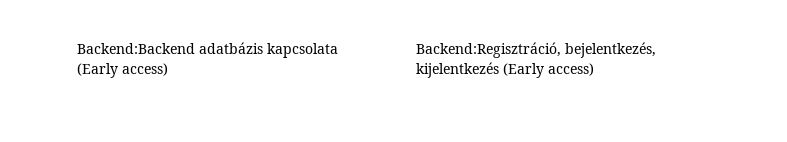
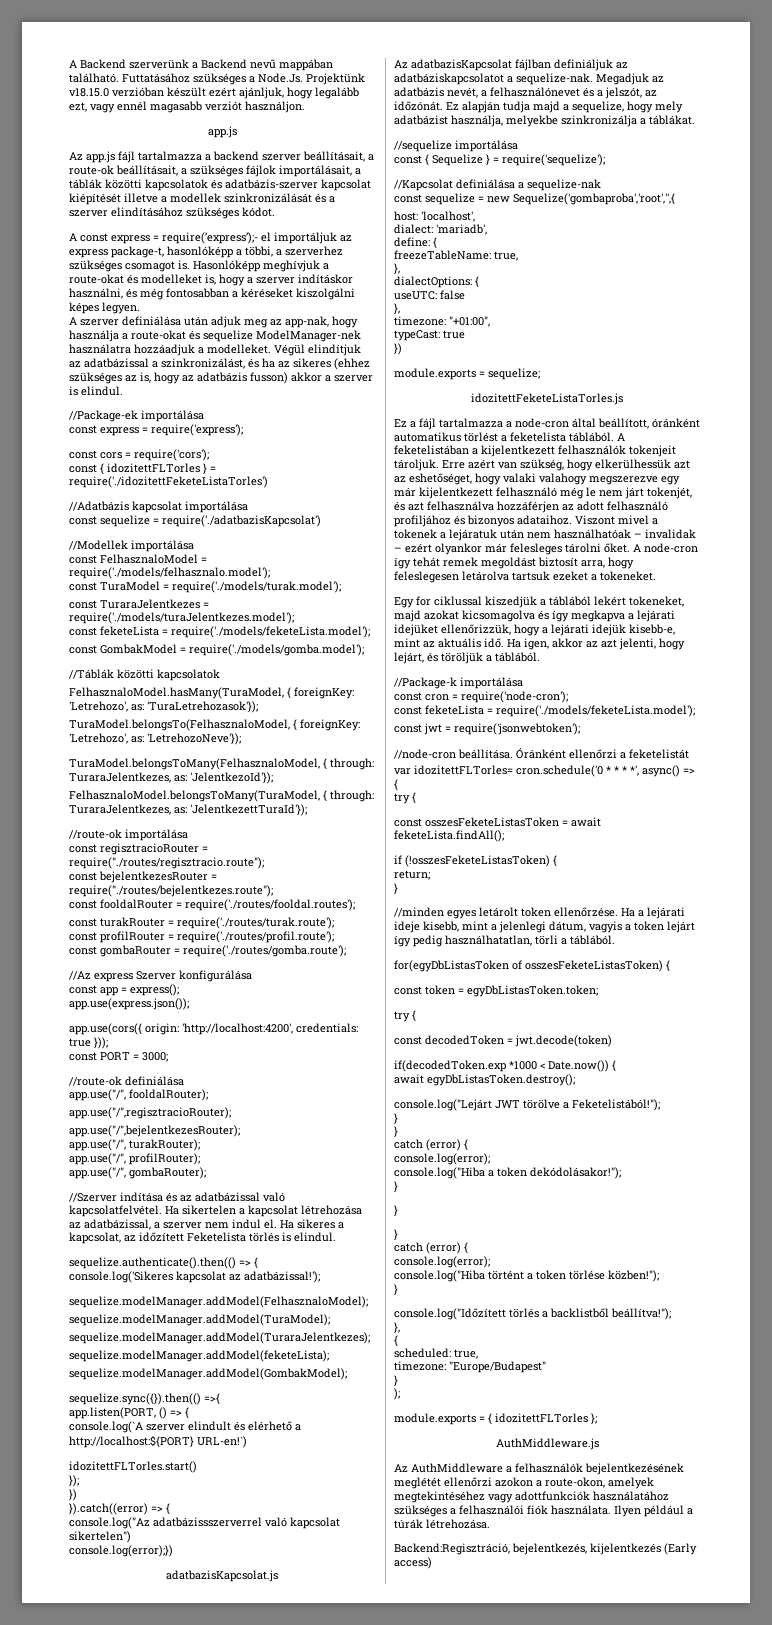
- Backend:Backend adatbázis kapcsolata (Early access)
+ A Backend szerverünk a Backend nevű mappában található. Futtatásához szükséges a Node.Js. Projektünk v18.15.0 verzióban készült ezért ajánljuk, hogy legalább ezt, vagy ennél magasabb verziót használjon.
+ app.js
+ Az app.js fájl tartalmazza a backend szerver beállításait, a route-ok beállításait, a szükséges fájlok importálásait, a táblák közötti kapcsolatok és adatbázis-szerver kapcsolat kiépítését illetve a modellek szinkronizálását és a szerver elindításához szükséges kódot.
+ A const express = require(’express’);- el importáljuk az express package-t, hasonlóképp a többi, a szerverhez szükséges csomagot is. Hasonlóképp meghívjuk a route-okat és modelleket is, hogy a szerver indításkor használni, és még fontosabban a kéréseket kiszolgálni képes legyen.
+ A szerver definiálása után adjuk meg az app-nak, hogy használja a route-okat és sequelize ModelManager-nek használatra hozzáadjuk a modelleket. Végül elindítjuk az adatbázissal a szinkronizálást, és ha az sikeres (ehhez szükséges az is, hogy az adatbázis fusson) akkor a szerver is elindul.
+ //Package-ek importálása
+ const express = require('express');
+ const cors = require('cors');
+ const { idozitettFLTorles } = require('./idozitettFeketeListaTorles')
+ //Adatbázis kapcsolat importálása
+ const sequelize = require('./adatbazisKapcsolat')
+ //Modellek importálása
+ const FelhasznaloModel = require('./models/felhasznalo.model');
+ const TuraModel = require('./models/turak.model');
+ const TuraraJelentkezes = require('./models/turaJelentkezes.model');
+ const feketeLista = require('./models/feketeLista.model');
+ const GombakModel = require('./models/gomba.model');
+ //Táblák közötti kapcsolatok
+ FelhasznaloModel.hasMany(TuraModel, { foreignKey: 'Letrehozo', as: 'TuraLetrehozasok'});
+ TuraModel.belongsTo(FelhasznaloModel, { foreignKey: 'Letrehozo', as: 'LetrehozoNeve'});
+ TuraModel.belongsToMany(FelhasznaloModel, { through: TuraraJelentkezes, as: 'JelentkezoId'});
+ FelhasznaloModel.belongsToMany(TuraModel, { through: TuraraJelentkezes, as: 'JelentkezettTuraId'});
+ //route-ok importálása
+ const regisztracioRouter = require("./routes/regisztracio.route");
+ const bejelentkezesRouter = require("./routes/bejelentkezes.route");
+ const fooldalRouter = require('./routes/fooldal.routes');
+ const turakRouter = require('./routes/turak.route');
+ const profilRouter = require('./routes/profil.route');
+ const gombaRouter = require('./routes/gomba.route');
+ //Az express Szerver konfigurálása
+ const app = express();
+ app.use(express.json());
+ app.use(cors({ origin: 'http://localhost:4200', credentials: true }));
+ const PORT = 3000;
+ //route-ok definiálása
+ app.use("/", fooldalRouter);
+ app.use("/",regisztracioRouter);
+ app.use("/",bejelentkezesRouter);
+ app.use("/", turakRouter);
+ app.use("/", profilRouter);
+ app.use("/", gombaRouter);
+ //Szerver indítása és az adatbázissal való kapcsolatfelvétel. Ha sikertelen a kapcsolat létrehozása az adatbázissal, a szerver nem indul el. Ha sikeres a kapcsolat, az időzített Feketelista törlés is elindul.
+ sequelize.authenticate().then(() => {
+ console.log('Sikeres kapcsolat az adatbázissal!');
+ sequelize.modelManager.addModel(FelhasznaloModel);
+ sequelize.modelManager.addModel(TuraModel);
+ sequelize.modelManager.addModel(TuraraJelentkezes);
+ sequelize.modelManager.addModel(feketeLista);
+ sequelize.modelManager.addModel(GombakModel);
+ sequelize.sync({}).then(() =>{
+ app.listen(PORT, () => {
+ console.log(`A szerver elindult és elérhető a http://localhost:${PORT} URL-en!`)
+ idozitettFLTorles.start()
+ });
+ })
+ }).catch((error) => {
+ console.log("Az adatbázissszerverrel való kapcsolat sikertelen")
+ console.log(error);})
+ adatbazisKapcsolat.js
+ Az adatbazisKapcsolat fájlban definiáljuk az adatbáziskapcsolatot a sequelize-nak. Megadjuk az adatbázis nevét, a felhasználónevet és a jelszót, az időzónát. Ez alapján tudja majd a sequelize, hogy mely adatbázist használja, melyekbe szinkronizálja a táblákat.
+ //sequelize importálása
+ const { Sequelize } = require('sequelize');
+ //Kapcsolat definiálása a sequelize-nak
+ const sequelize = new Sequelize('gombaproba','root','',{
+ host: 'localhost',
+ dialect: 'mariadb',
+ define: {
+ freezeTableName: true,
+ },
+ dialectOptions: {
+ useUTC: false
+ },
+ timezone: "+01:00",
+ typeCast: true
+ })
+ module.exports = sequelize;
+ idozitettFeketeListaTorles.js
+ Ez a fájl tartalmazza a node-cron által beállított, óránként automatikus törlést a feketelista táblából. A feketelistában a kijelentkezett felhasználók tokenjeit tároljuk. Erre azért van szükség, hogy elkerülhessük azt az eshetőséget, hogy valaki valahogy megszerezve egy már kijelentkezett felhasználó még le nem járt tokenjét, és azt felhasználva hozzáférjen az adott felhasználó profiljához és bizonyos adataihoz. Viszont mivel a tokenek a lejáratuk után nem használhatóak – invalidak – ezért olyankor már felesleges tárolni őket. A node-cron így tehát remek megoldást biztosít arra, hogy feleslegesen letárolva tartsuk ezeket a tokeneket.
+ Egy for ciklussal kiszedjük a táblából lekért tokeneket, majd azokat kicsomagolva és így megkapva a lejárati idejüket ellenőrizzük, hogy a lejárati idejük kisebb-e, mint az aktuális idő. Ha igen, akkor az azt jelenti, hogy lejárt, és töröljük a táblából.
+ //Package-k importálása
+ const cron = require('node-cron');
+ const feketeLista = require('./models/feketeLista.model');
+ const jwt = require('jsonwebtoken');
+ //node-cron beállítása. Óránként ellenőrzi a feketelistát
+ var idozitettFLTorles= cron.schedule('0 * * * *', async() => {
+ try {
+ const osszesFeketeListasToken = await feketeLista.findAll();
+ if (!osszesFeketeListasToken) {
+ return;
+ }
+ //minden egyes letárolt token ellenőrzése. Ha a lejárati ideje kisebb, mint a jelenlegi dátum, vagyis a token lejárt így pedig használhatatlan, törli a táblából.
+ for(egyDbListasToken of osszesFeketeListasToken) {
+ const token = egyDbListasToken.token;
+ try {
+ const decodedToken = jwt.decode(token)
+ if(decodedToken.exp *1000 < Date.now()) {
+ await egyDbListasToken.destroy();
+ console.log("Lejárt JWT törölve a Feketelistából!");
+ }
+ }
+ catch (error) {
+ console.log(error);
+ console.log("Hiba a token dekódolásakor!");
+ }
+ }
+ }
+ catch (error) {
+ console.log(error);
+ console.log("Hiba történt a token törlése közben!");
+ }
+ console.log("Időzített törlés a backlistből beállítva!");
+ },
+ {
+ scheduled: true,
+ timezone: "Europe/Budapest"
+ }
+ );
+ module.exports = { idozitettFLTorles };
+ AuthMiddleware.js
+ Az AuthMiddleware a felhasználók bejelentkezésének meglétét ellenőrzi azokon a route-okon, amelyek megtekintéséhez vagy adottfunkciók használatához szükséges a felhasználói fiók használata. Ilyen például a túrák létrehozása.

